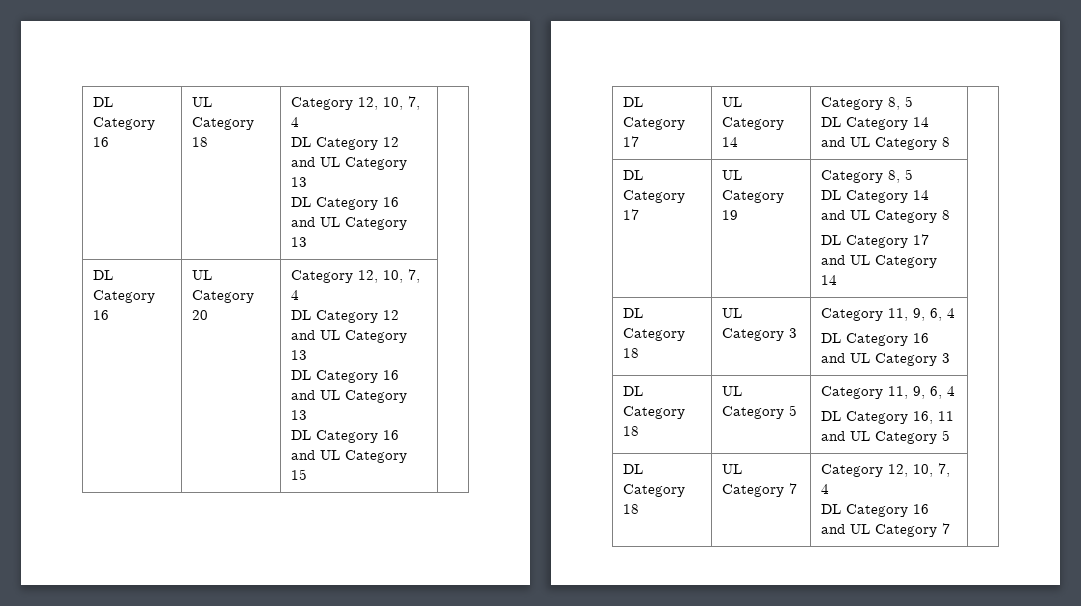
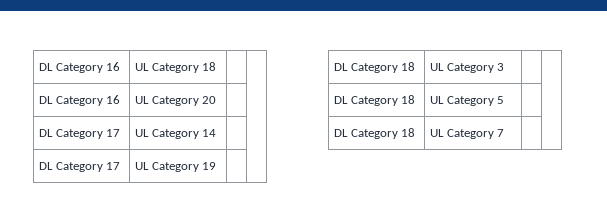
- DL Category 16 | UL Category 18 | Category 12, 10, 7, 4
- DL Category 12 and UL Category 13
- DL Category 16 and UL Category 13 |
+ DL Category 16 | UL Category 18 | |
- DL Category 16 | UL Category 20 | Category 12, 10, 7, 4
- DL Category 12 and UL Category 13
- DL Category 16 and UL Category 13
- DL Category 16 and UL Category 15 |
+ DL Category 16 | UL Category 20 | |
- DL Category 17 | UL Category 14 | Category 8, 5
- DL Category 14 and UL Category 8 |
+ DL Category 17 | UL Category 14 | |
- DL Category 17 | UL Category 19 | Category 8, 5
- DL Category 14 and UL Category 8
- DL Category 17 and UL Category 14 |
+ DL Category 17 | UL Category 19 | |
- DL Category 18 | UL Category 3 | Category 11, 9, 6, 4
- DL Category 16 and UL Category 3 |
+ DL Category 18 | UL Category 3 | |
- DL Category 18 | UL Category 5 | Category 11, 9, 6, 4
- DL Category 16, 11 and UL Category 5 |
+ DL Category 18 | UL Category 5 | |
- DL Category 18 | UL Category 7 | Category 12, 10, 7, 4
- DL Category 16 and UL Category 7 |
+ DL Category 18 | UL Category 7 | |

